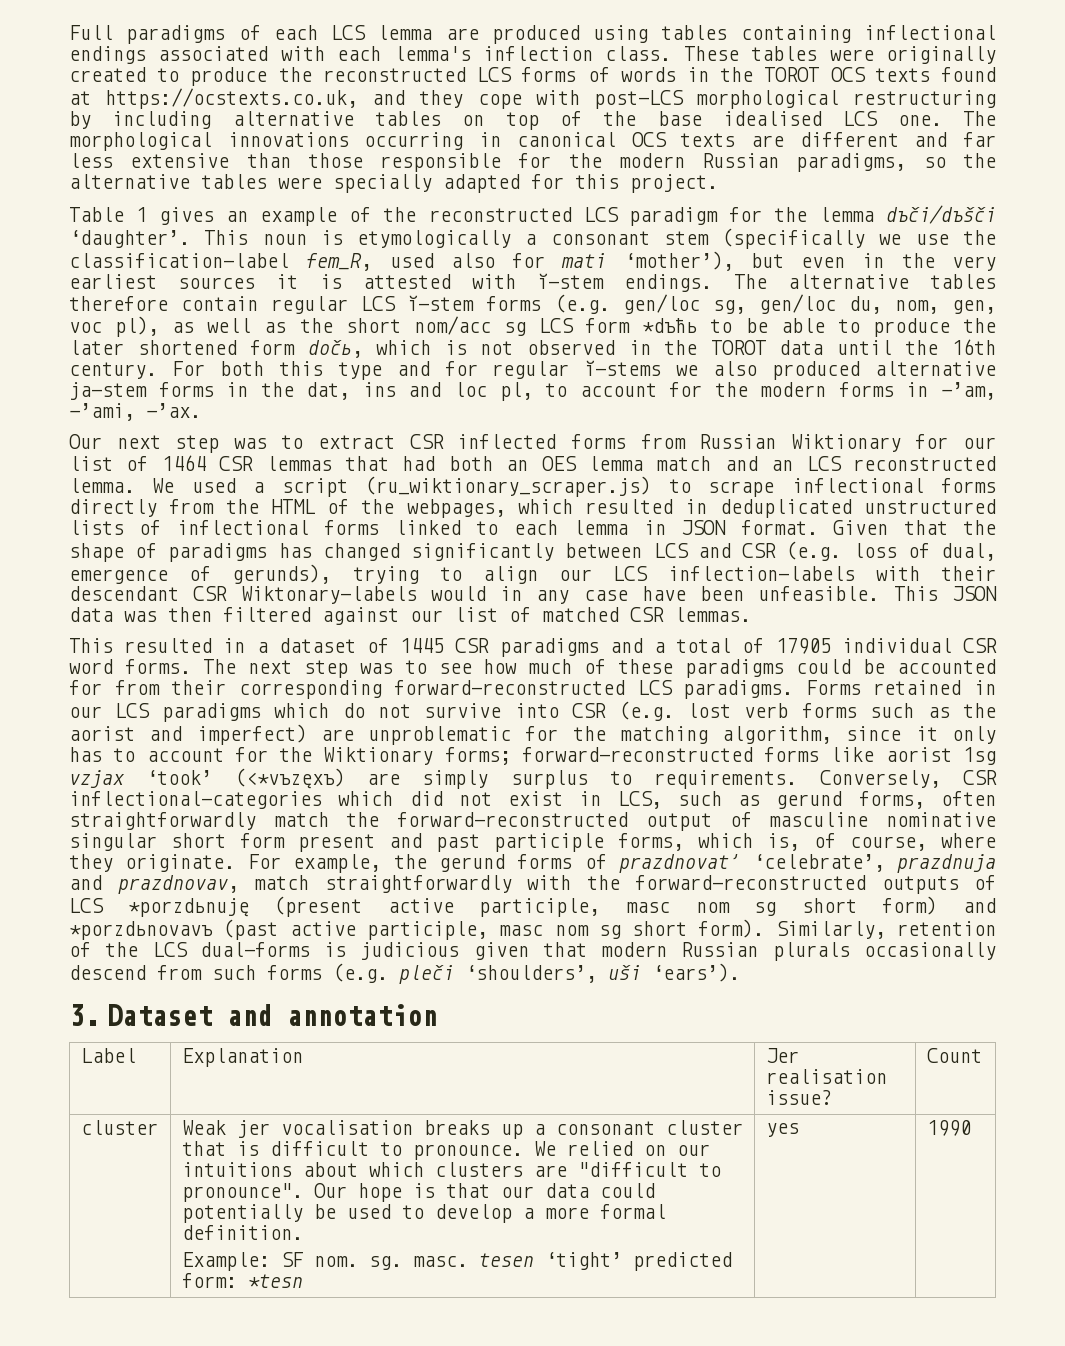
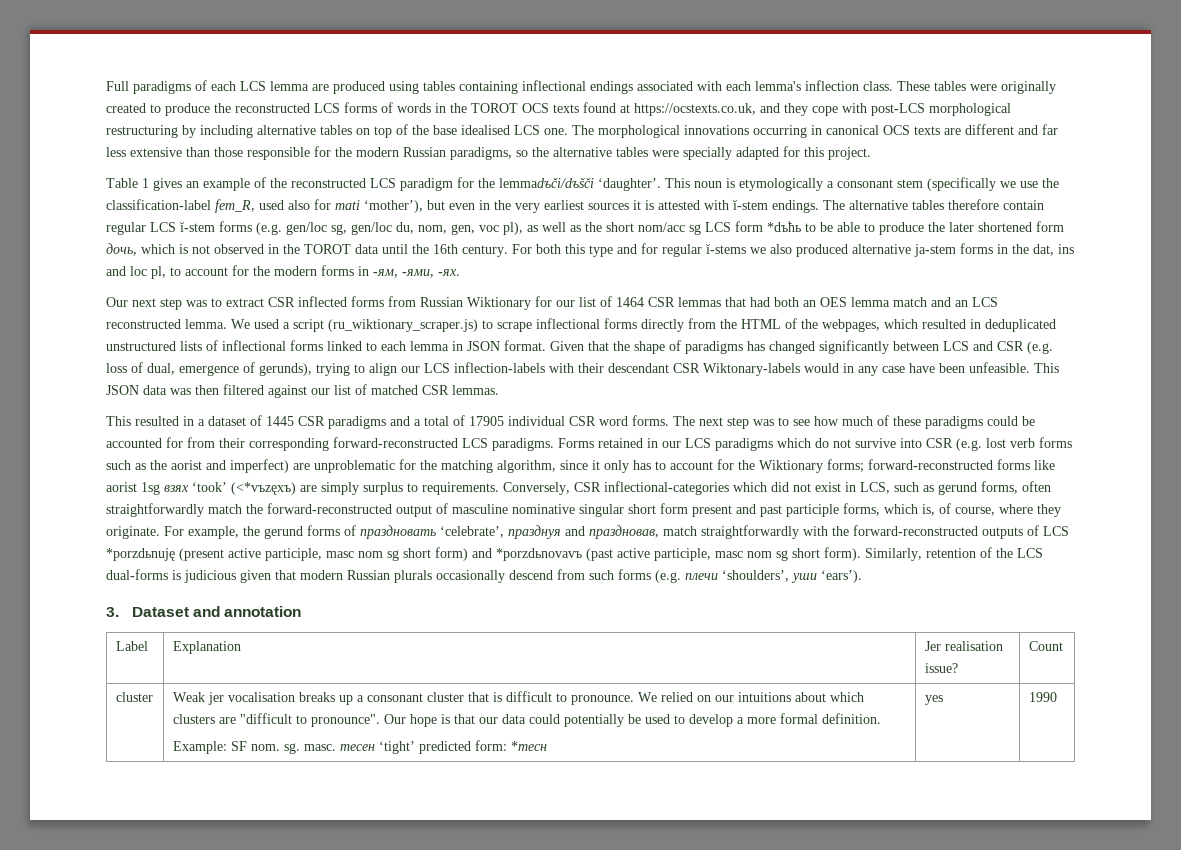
- Table 1 gives an example of the reconstructed LCS paradigm for the lemma dъči/dъšči ‘daughter’.
+ Table 1 gives an example of the reconstructed LCS paradigm for the lemmadъči/dъšči ‘daughter’.
- The alternative tables therefore contain regular LCS ĭ-stem forms (e.g. gen/loc sg, gen/loc du, nom, gen, voc pl), as well as the short nom/acc sg LCS form *dъћь to be able to produce the later shortened form dočь, which is not observed in the TOROT data until the 16th century.
+ The alternative tables therefore contain regular LCS ĭ-stem forms (e.g. gen/loc sg, gen/loc du, nom, gen, voc pl), as well as the short nom/acc sg LCS form *dъћь to be able to produce the later shortened form дочь, which is not observed in the TOROT data until the 16th century.
- For both this type and for regular ĭ-stems we also produced alternative ja-stem forms in the dat, ins and loc pl, to account for the modern forms in -’am, -’ami, -’ax.
+ For both this type and for regular ĭ-stems we also produced alternative ja-stem forms in the dat, ins and loc pl, to account for the modern forms in -ям, -ями, -ях.
- Forms retained in our LCS paradigms which do not survive into CSR (e.g. lost verb forms such as the aorist and imperfect) are unproblematic for the matching algorithm, since it only has to account for the Wiktionary forms; forward-reconstructed forms like aorist 1sg vzjax ‘took’ (<*vъzęxъ) are simply surplus to requirements.
+ Forms retained in our LCS paradigms which do not survive into CSR (e.g. lost verb forms such as the aorist and imperfect) are unproblematic for the matching algorithm, since it only has to account for the Wiktionary forms; forward-reconstructed forms like aorist 1sg взях ‘took’ (<*vъzęxъ) are simply surplus to requirements.
- For example, the gerund forms of prazdnovat’ ‘celebrate’, prazdnuja and prazdnovav, match straightforwardly with the forward-reconstructed outputs of LCS *porzdьnuję (present active participle, masc nom sg short form) and *porzdьnovavъ (past active participle, masc nom sg short form).
+ For example, the gerund forms of праздновать ‘celebrate’, празднуя and праздновав, match straightforwardly with the forward-reconstructed outputs of LCS *porzdьnuję (present active participle, masc nom sg short form) and *porzdьnovavъ (past active participle, masc nom sg short form).
- Similarly, retention of the LCS dual-forms is judicious given that modern Russian plurals occasionally descend from such forms (e.g. pleči ‘shoulders’, uši ‘ears’).
+ Similarly, retention of the LCS dual-forms is judicious given that modern Russian plurals occasionally descend from such forms (e.g. плечи ‘shoulders’, уши ‘ears’).
- Example: SF nom. sg. masc. tesen ‘tight’ predicted form: *tesn
+ Example: SF nom. sg. masc. тесен ‘tight’ predicted form: *тесн

